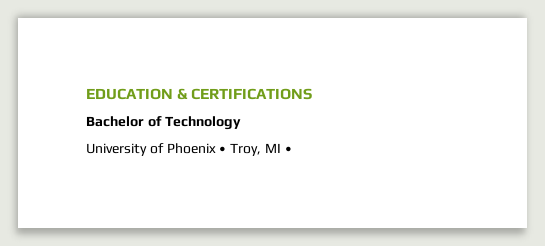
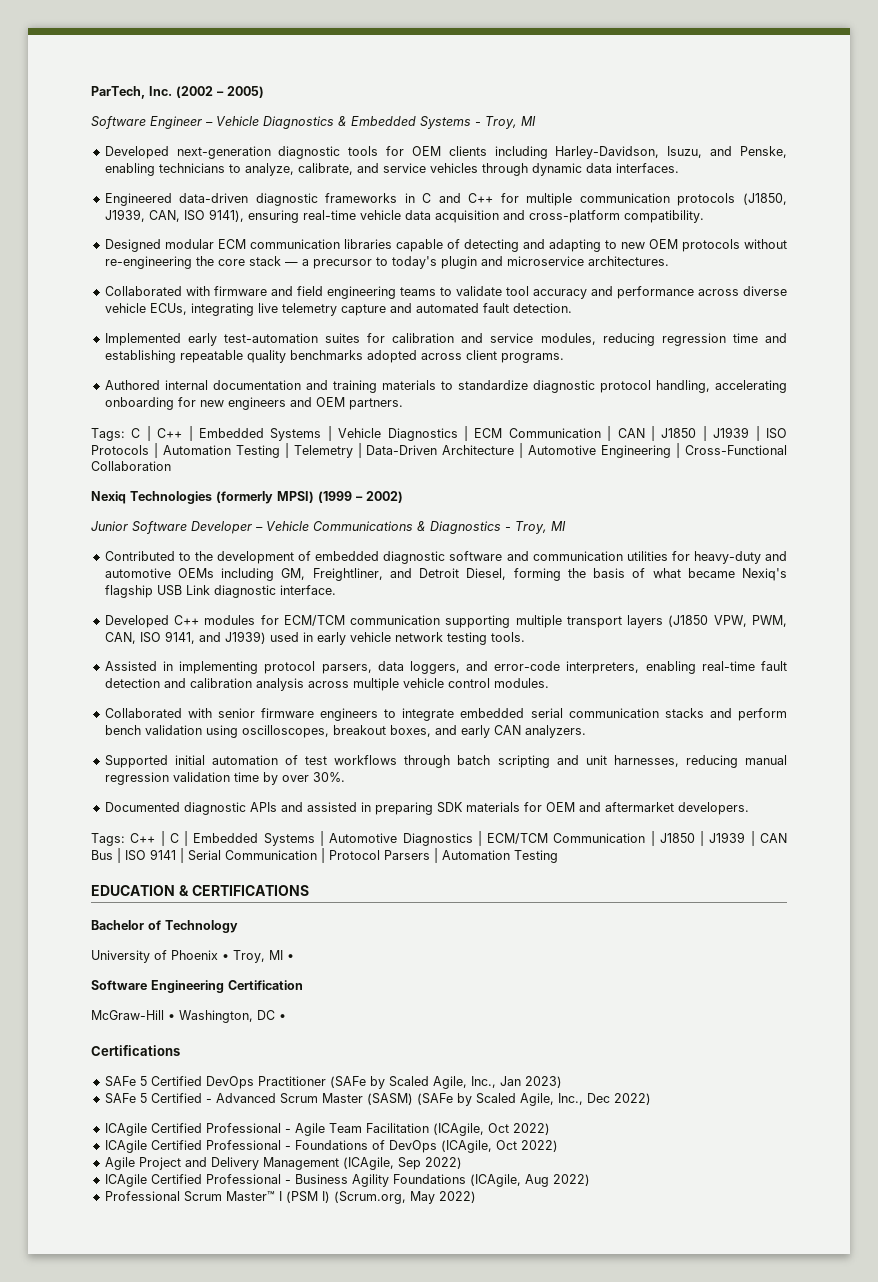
+ ParTech, Inc. (2002 – 2005)
+ Software Engineer – Vehicle Diagnostics & Embedded Systems - Troy, MI
+ Developed next-generation diagnostic tools for OEM clients including Harley-Davidson, Isuzu, and Penske, enabling technicians to analyze, calibrate, and service vehicles through dynamic data interfaces.
+ Engineered data-driven diagnostic frameworks in C and C++ for multiple communication protocols (J1850, J1939, CAN, ISO 9141), ensuring real-time vehicle data acquisition and cross-platform compatibility.
+ Designed modular ECM communication libraries capable of detecting and adapting to new OEM protocols without re-engineering the core stack — a precursor to today's plugin and microservice architectures.
+ Collaborated with firmware and field engineering teams to validate tool accuracy and performance across diverse vehicle ECUs, integrating live telemetry capture and automated fault detection.
+ Implemented early test-automation suites for calibration and service modules, reducing regression time and establishing repeatable quality benchmarks adopted across client programs.
+ Authored internal documentation and training materials to standardize diagnostic protocol handling, accelerating onboarding for new engineers and OEM partners.
+ Tags: C | C++ | Embedded Systems | Vehicle Diagnostics | ECM Communication | CAN | J1850 | J1939 | ISO Protocols | Automation Testing | Telemetry | Data-Driven Architecture | Automotive Engineering | Cross-Functional Collaboration
+ Nexiq Technologies (formerly MPSI) (1999 – 2002)
+ Junior Software Developer – Vehicle Communications & Diagnostics - Troy, MI
+ Contributed to the development of embedded diagnostic software and communication utilities for heavy-duty and automotive OEMs including GM, Freightliner, and Detroit Diesel, forming the basis of what became Nexiq's flagship USB Link diagnostic interface.
+ Developed C++ modules for ECM/TCM communication supporting multiple transport layers (J1850 VPW, PWM, CAN, ISO 9141, and J1939) used in early vehicle network testing tools.
+ Assisted in implementing protocol parsers, data loggers, and error-code interpreters, enabling real-time fault detection and calibration analysis across multiple vehicle control modules.
+ Collaborated with senior firmware engineers to integrate embedded serial communication stacks and perform bench validation using oscilloscopes, breakout boxes, and early CAN analyzers.
+ Supported initial automation of test workflows through batch scripting and unit harnesses, reducing manual regression validation time by over 30%.
+ Documented diagnostic APIs and assisted in preparing SDK materials for OEM and aftermarket developers.
+ Tags: C++ | C | Embedded Systems | Automotive Diagnostics | ECM/TCM Communication | J1850 | J1939 | CAN Bus | ISO 9141 | Serial Communication | Protocol Parsers | Automation Testing
+ Software Engineering Certification
+ McGraw-Hill • Washington, DC •
+ Certifications
+ SAFe 5 Certified DevOps Practitioner (SAFe by Scaled Agile, Inc., Jan 2023)
+ SAFe 5 Certified - Advanced Scrum Master (SASM) (SAFe by Scaled Agile, Inc., Dec 2022)
+ ICAgile Certified Professional - Agile Team Facilitation (ICAgile, Oct 2022)
+ ICAgile Certified Professional - Foundations of DevOps (ICAgile, Oct 2022)
+ Agile Project and Delivery Management (ICAgile, Sep 2022)
+ ICAgile Certified Professional - Business Agility Foundations (ICAgile, Aug 2022)
+ Professional Scrum Master™ I (PSM I) (Scrum.org, May 2022)

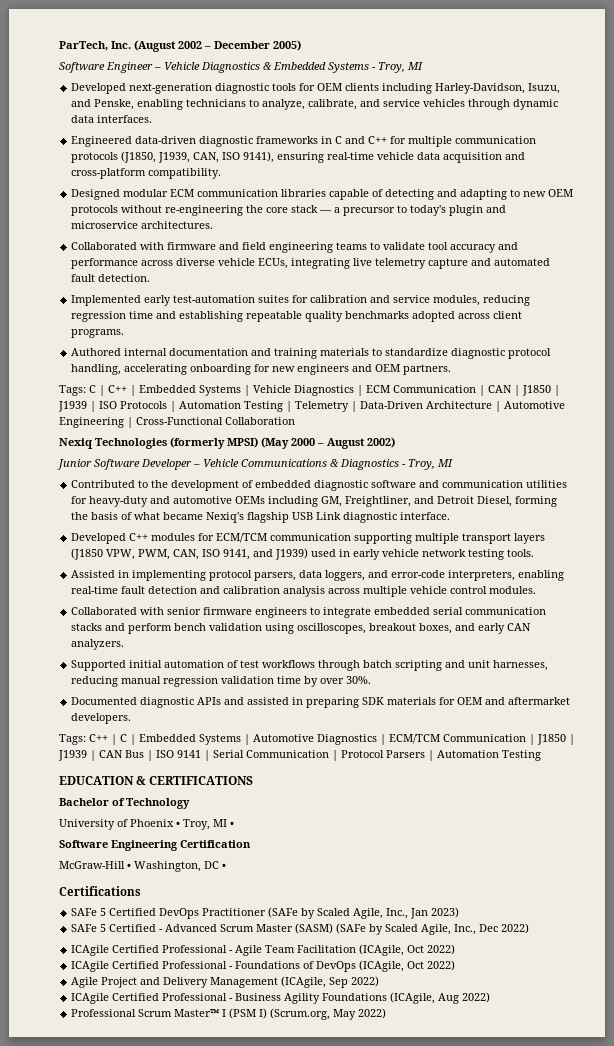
- ParTech, Inc. (2002 – 2005)
+ ParTech, Inc. (August 2002 – December 2005)
- Nexiq Technologies (formerly MPSI) (1999 – 2002)
+ Nexiq Technologies (formerly MPSI) (May 2000 – August 2002)

